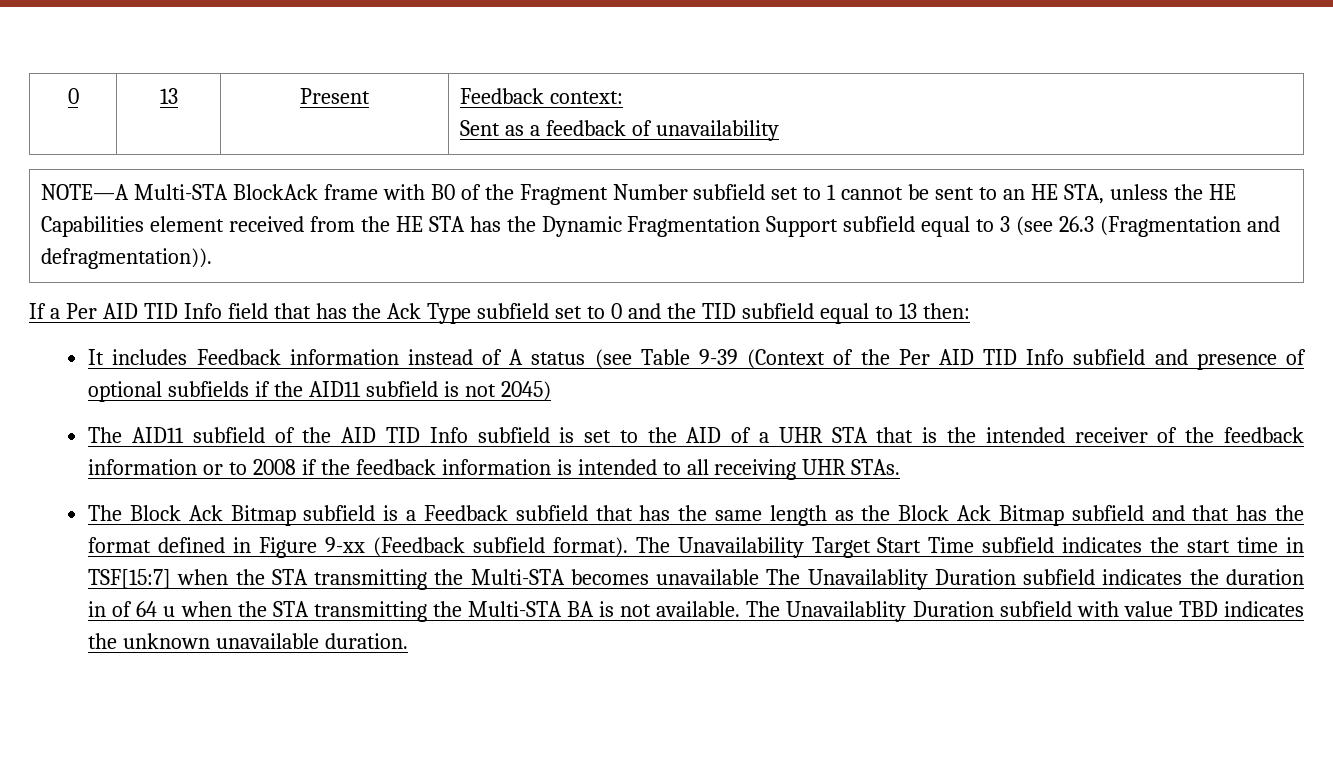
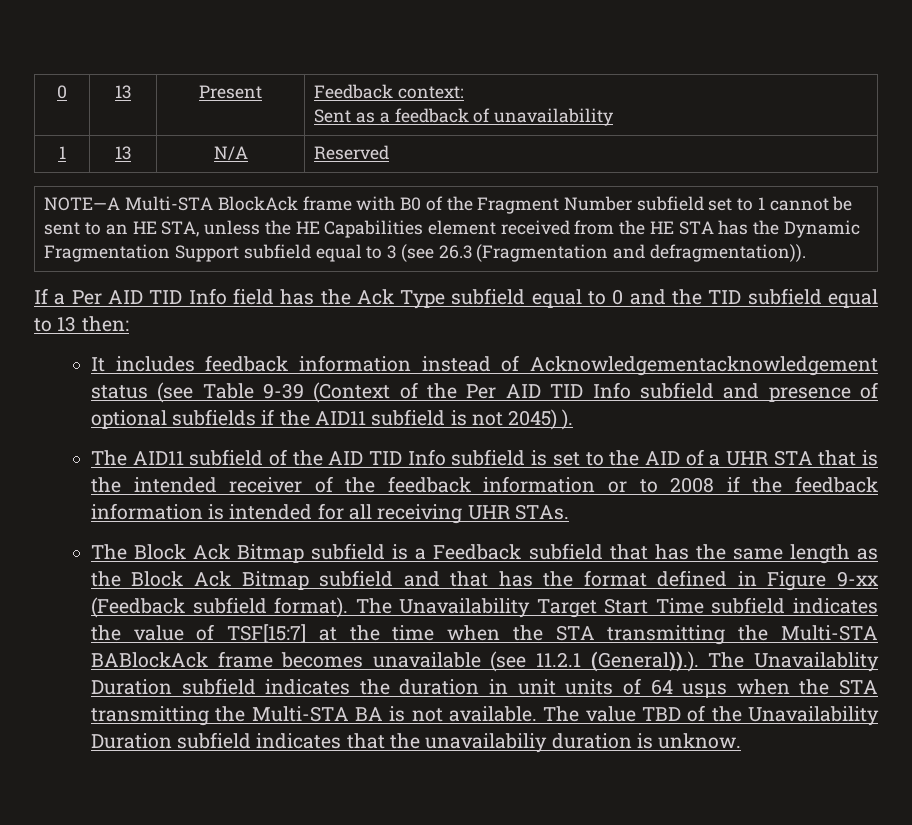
+ 1 | 13 | N/A | Reserved
- If a Per AID TID Info field that has the Ack Type subfield set to 0 and the TID subfield equal to 13 then:
+ If a Per AID TID Info field has the Ack Type subfield equal to 0 and the TID subfield equal to 13 then:
- It includes Feedback information instead of A status (see Table 9-39 (Context of the Per AID TID Info subfield and presence of optional subfields if the AID11 subfield is not 2045)
+ It includes feedback information instead of Acknowledgementacknowledgement status (see Table 9-39 (Context of the Per AID TID Info subfield and presence of optional subfields if the AID11 subfield is not 2045) ).
- The AID11 subfield of the AID TID Info subfield is set to the AID of a UHR STA that is the intended receiver of the feedback information or to 2008 if the feedback information is intended to all receiving UHR STAs.
+ The AID11 subfield of the AID TID Info subfield is set to the AID of a UHR STA that is the intended receiver of the feedback information or to 2008 if the feedback information is intended for all receiving UHR STAs.
- The Unavailability Target Start Time subfield indicates the start time in TSF[15:7] when the STA transmitting the Multi-STA becomes unavailable The Unavailablity Duration subfield indicates the duration in of 64 u when the STA transmitting the Multi-STA BA is not available.
+ The Unavailability Target Start Time subfield indicates the value of TSF[15:7] at the time when the STA transmitting the Multi-STA BABlockAck frame becomes unavailable (see 11.2.1 (General)).). The Unavailablity Duration subfield indicates the duration in unit units of 64 usµs when the STA transmitting the Multi-STA BA is not available.
- The Unavailablity Duration subfield with value TBD indicates the unknown unavailable duration.
+ The value TBD of the Unavailability Duration subfield indicates that the unavailabiliy duration is unknow.

